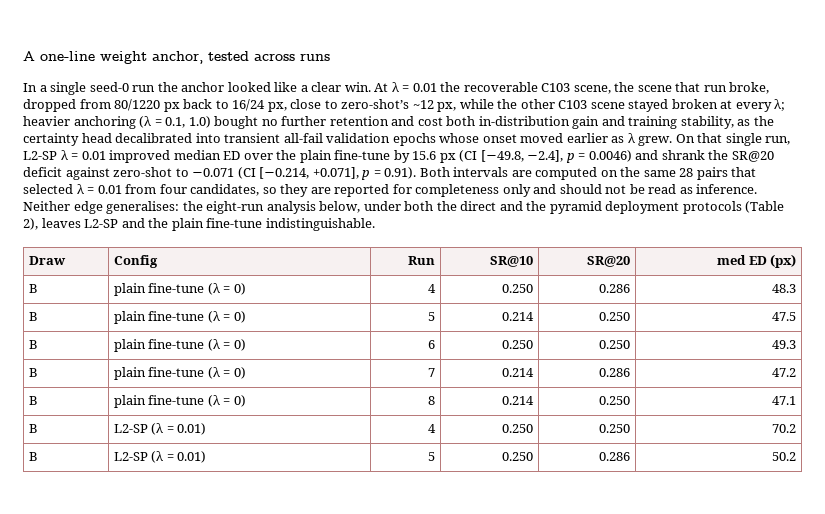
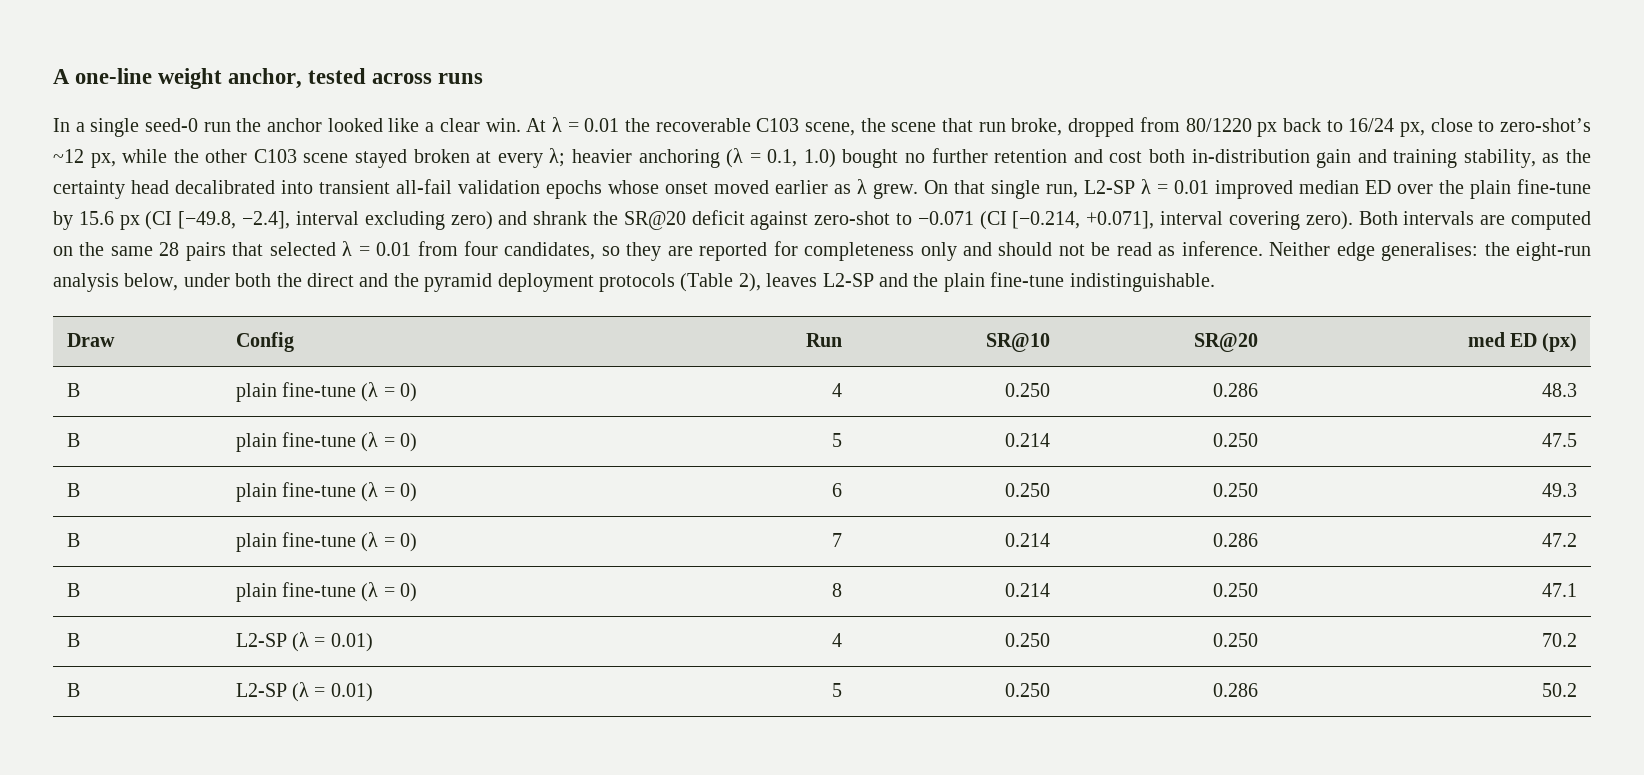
- On that single run, L2-SP λ = 0.01 improved median ED over the plain fine-tune by 15.6 px (CI [−49.8, −2.4], p = 0.0046) and shrank the SR@20 deficit against zero-shot to −0.071 (CI [−0.214, +0.071], p = 0.91). Both intervals are computed on the same 28 pairs that selected λ = 0.01 from four candidates, so they are reported for completeness only and should not be read as inference.
+ On that single run, L2-SP λ = 0.01 improved median ED over the plain fine-tune by 15.6 px (CI [−49.8, −2.4], interval excluding zero) and shrank the SR@20 deficit against zero-shot to −0.071 (CI [−0.214, +0.071], interval covering zero). Both intervals are computed on the same 28 pairs that selected λ = 0.01 from four candidates, so they are reported for completeness only and should not be read as inference.

